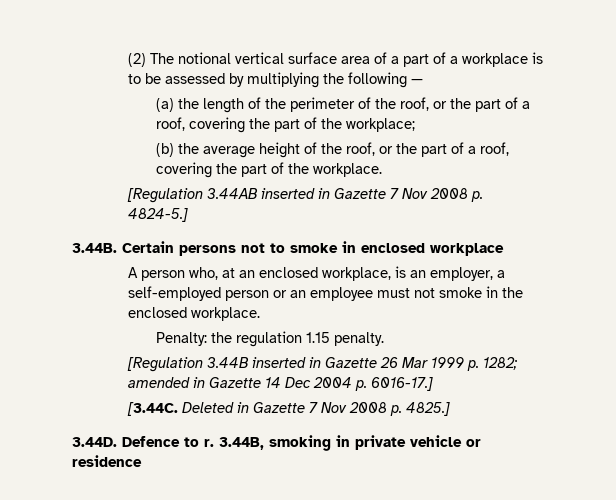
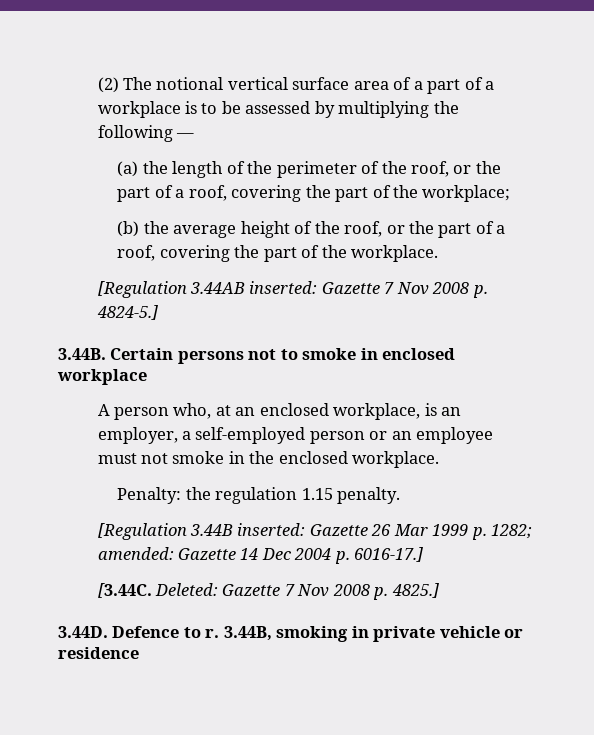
- [Regulation 3.44AB inserted in Gazette 7 Nov 2008 p. 4824-5.]
+ [Regulation 3.44AB inserted: Gazette 7 Nov 2008 p. 4824-5.]
- [Regulation 3.44B inserted in Gazette 26 Mar 1999 p. 1282; amended in Gazette 14 Dec 2004 p. 6016-17.]
+ [Regulation 3.44B inserted: Gazette 26 Mar 1999 p. 1282; amended: Gazette 14 Dec 2004 p. 6016-17.]
- [3.44C. Deleted in Gazette 7 Nov 2008 p. 4825.]
+ [3.44C. Deleted: Gazette 7 Nov 2008 p. 4825.]

